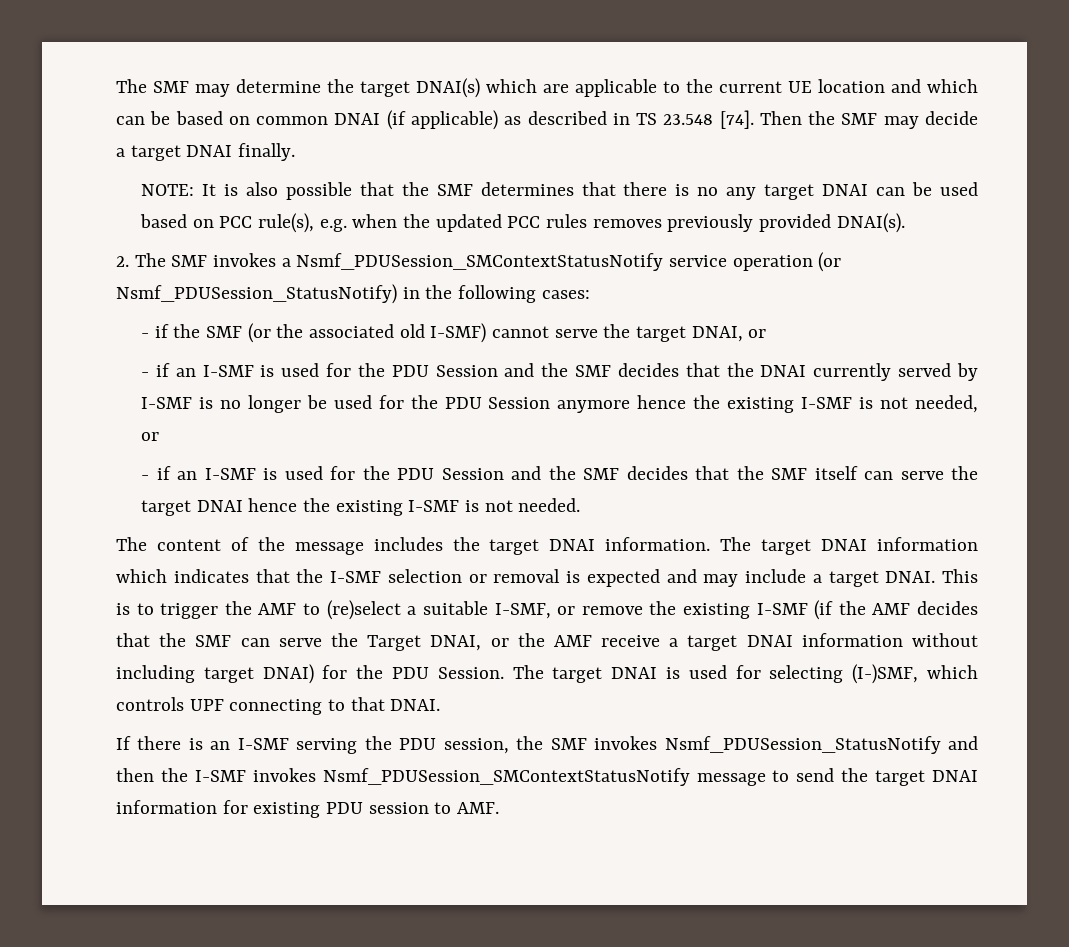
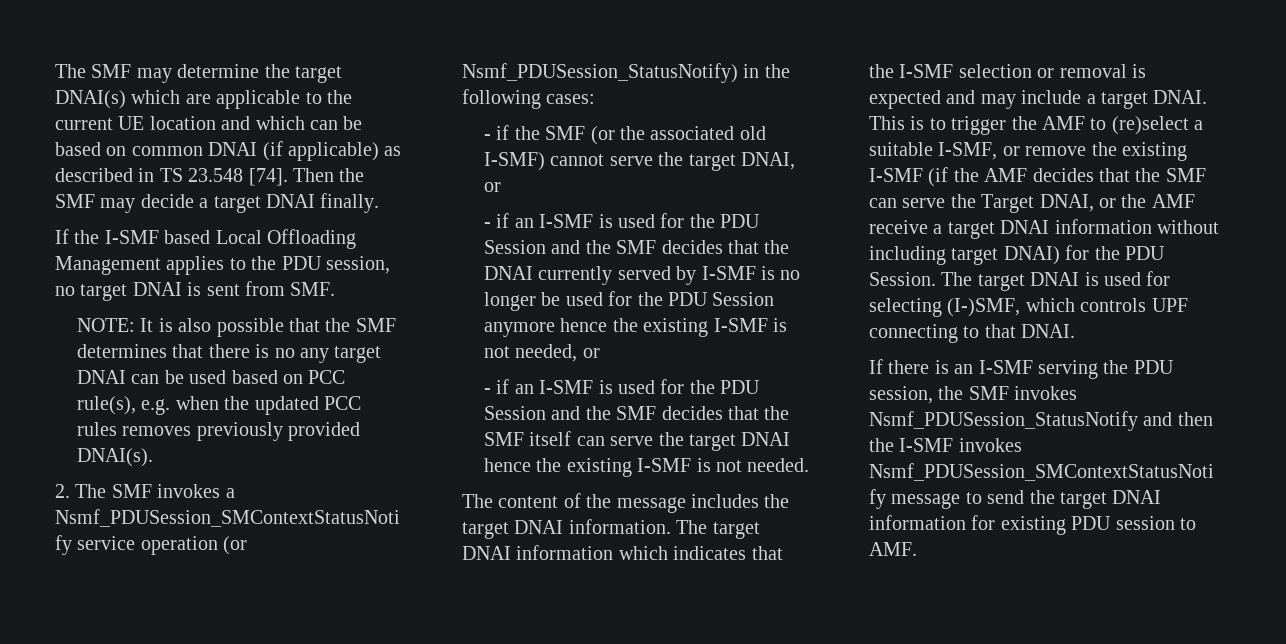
+ If the I-SMF based Local Offloading Management applies to the PDU session, no target DNAI is sent from SMF.

